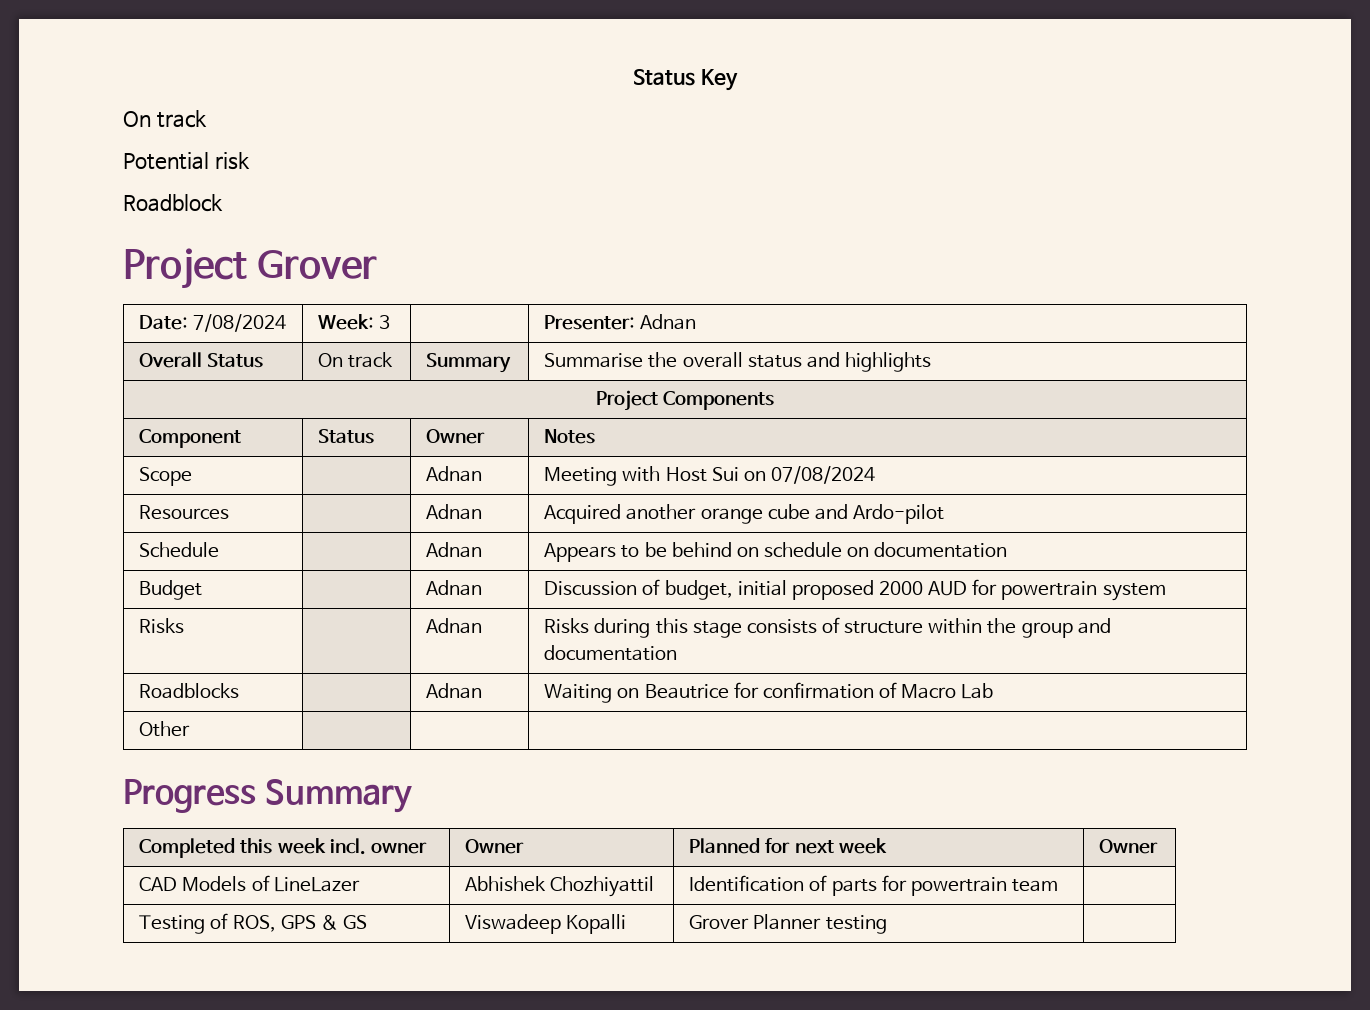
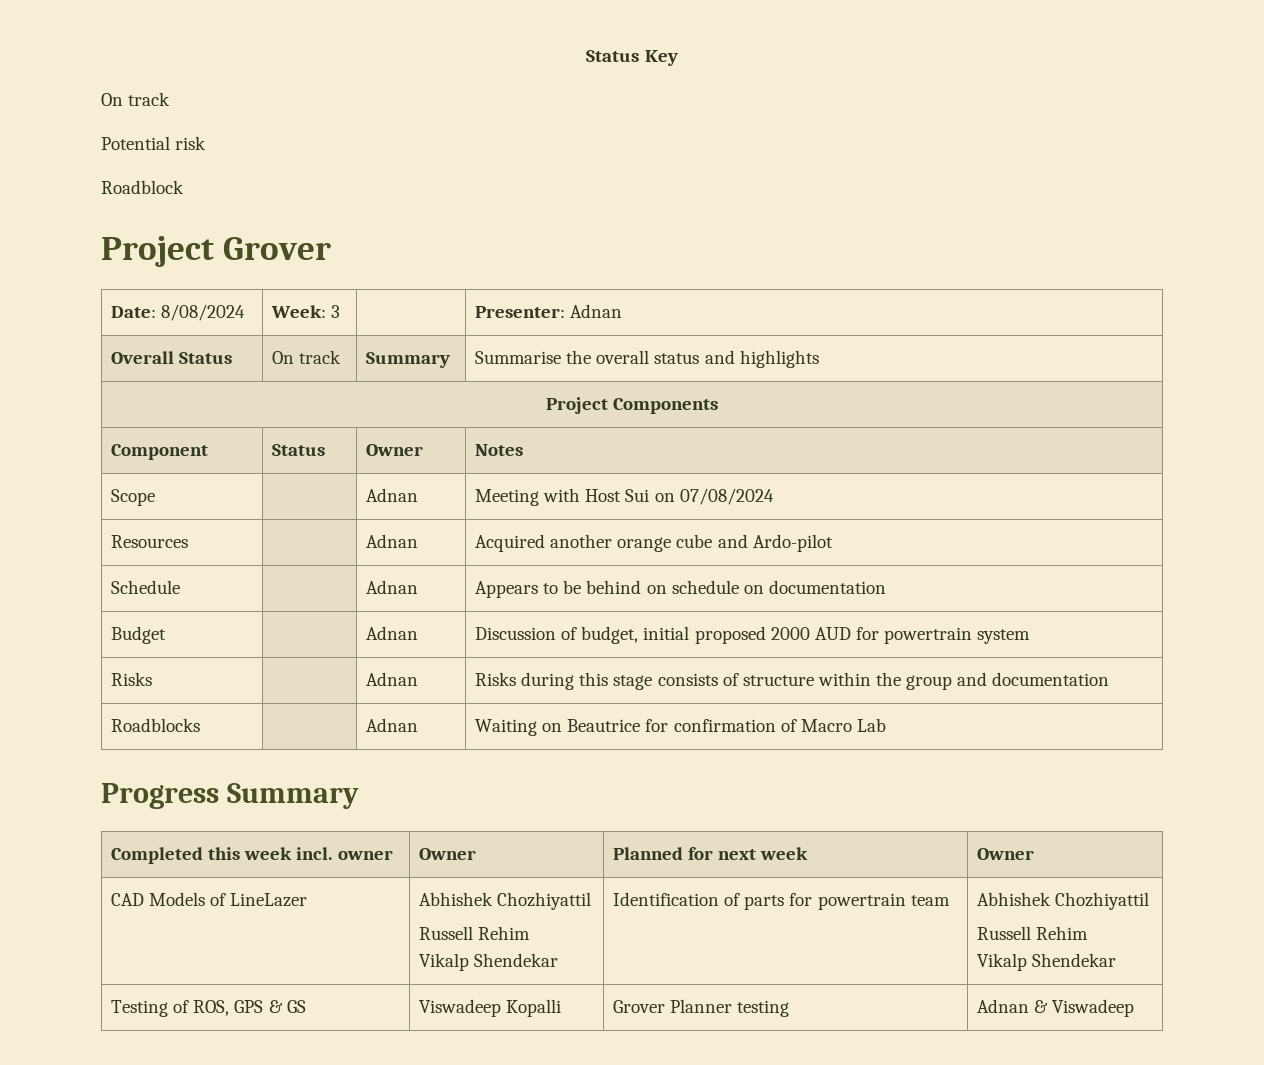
- Date: 7/08/2024 | Week: 3 | | Presenter: Adnan
+ Date: 8/08/2024 | Week: 3 | | Presenter: Adnan
- Other | | |
- CAD Models of LineLazer | Abhishek Chozhiyattil | Identification of parts for powertrain team |
+ CAD Models of LineLazer | Abhishek Chozhiyattil
+ Russell Rehim
+ Vikalp Shendekar | Identification of parts for powertrain team | Abhishek Chozhiyattil
+ Russell Rehim
+ Vikalp Shendekar
- Testing of ROS, GPS & GS | Viswadeep Kopalli | Grover Planner testing |
+ Testing of ROS, GPS & GS | Viswadeep Kopalli | Grover Planner testing | Adnan & Viswadeep

